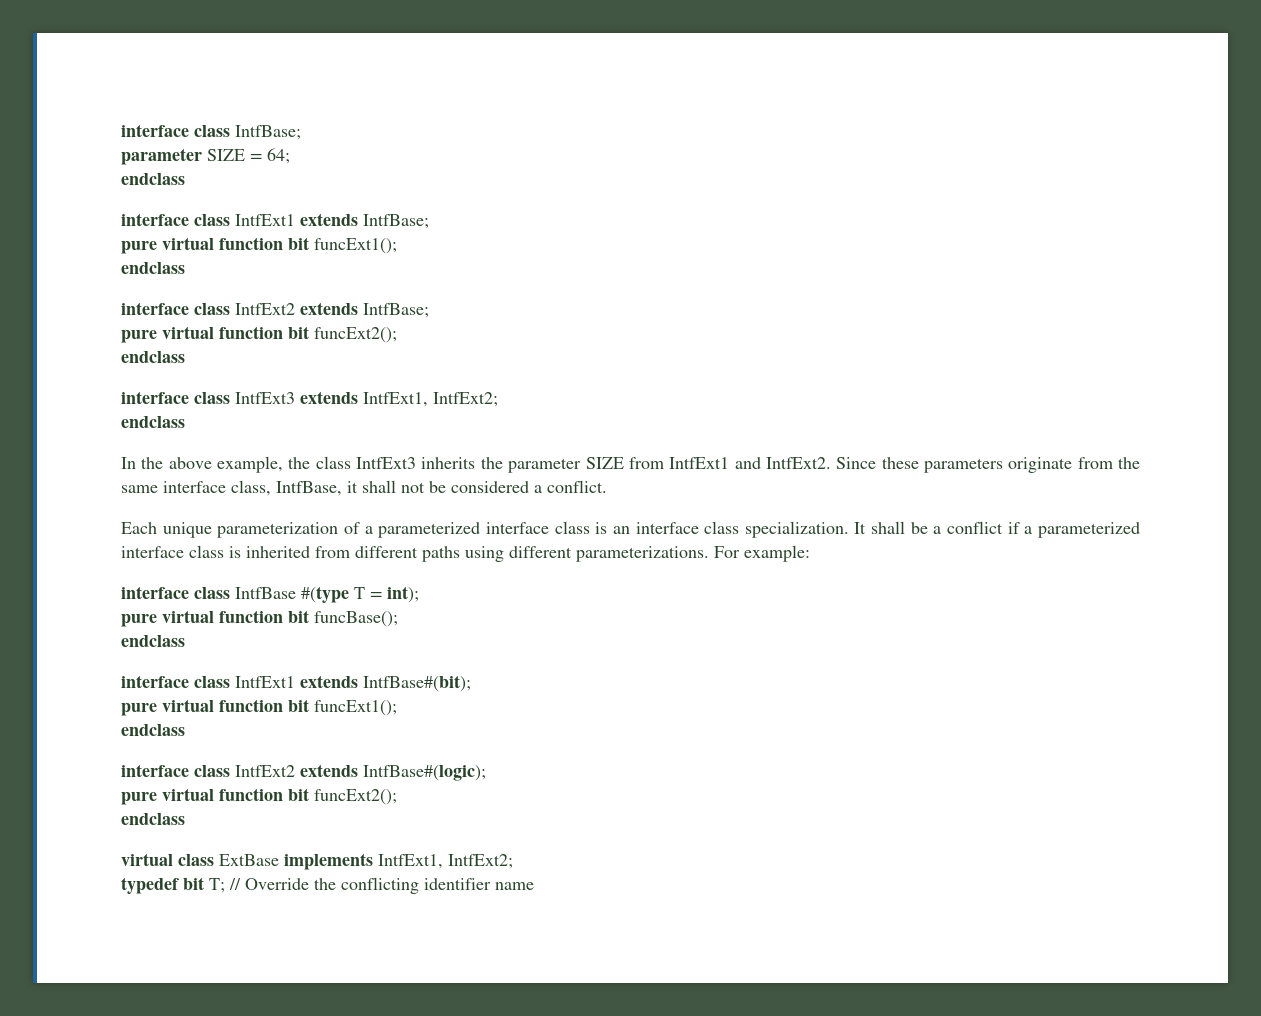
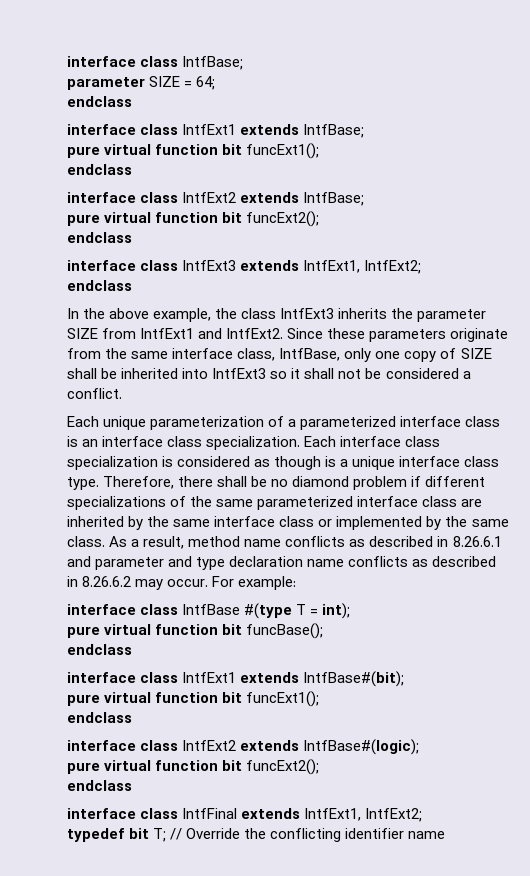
- Since these parameters originate from the same interface class, IntfBase, it shall not be considered a conflict.
+ Since these parameters originate from the same interface class, IntfBase, only one copy of SIZE shall be inherited into IntfExt3 so it shall not be considered a conflict.
- It shall be a conflict if a parameterized interface class is inherited from different paths using different parameterizations.
+ Each interface class specialization is considered as though is a unique interface class type. Therefore, there shall be no diamond problem if different specializations of the same parameterized interface class are inherited by the same interface class or implemented by the same class. As a result, method name conflicts as described in 8.26.6.1 and parameter and type declaration name conflicts as described in 8.26.6.2 may occur.
- virtual class ExtBase implements IntfExt1, IntfExt2;
+ interface class IntfFinal extends IntfExt1, IntfExt2;

